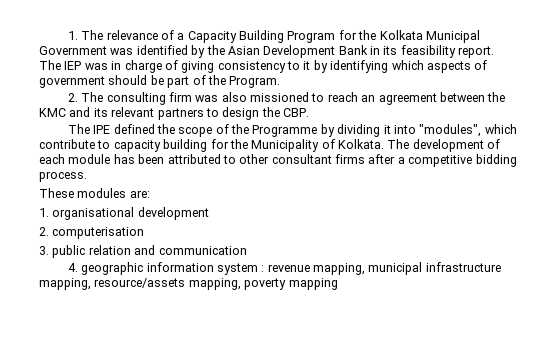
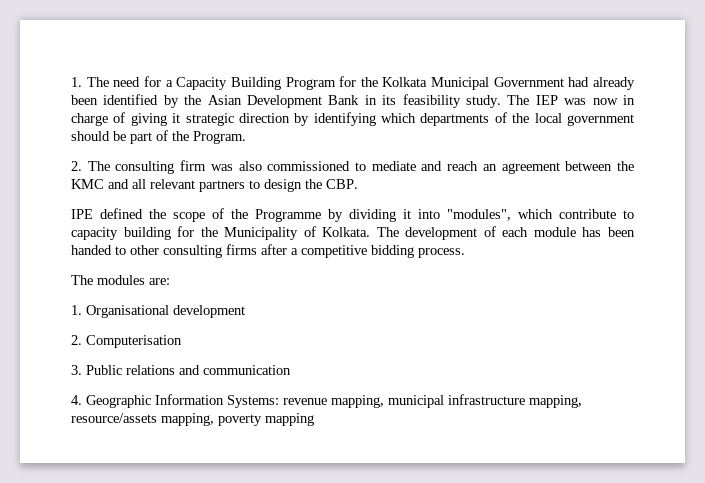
- 1. The relevance of a Capacity Building Program for the Kolkata Municipal Government was identified by the Asian Development Bank in its feasibility report.
+ 1. The need for a Capacity Building Program for the Kolkata Municipal Government had already been identified by the Asian Development Bank in its feasibility study.
- The IEP was in charge of giving consistency to it by identifying which aspects of government should be part of the Program.
+ The IEP was now in charge of giving it strategic direction by identifying which departments of the local government should be part of the Program.
- 2. The consulting firm was also missioned to reach an agreement between the KMC and its relevant partners to design the CBP.
+ 2. The consulting firm was also commissioned to mediate and reach an agreement between the KMC and all relevant partners to design the CBP.
- The IPE defined the scope of the Programme by dividing it into "modules", which contribute to capacity building for the Municipality of Kolkata.
+ IPE defined the scope of the Programme by dividing it into "modules", which contribute to capacity building for the Municipality of Kolkata.
- The development of each module has been attributed to other consultant firms after a competitive bidding process.
+ The development of each module has been handed to other consulting firms after a competitive bidding process.
- These modules are:
+ The modules are:
- 1. organisational development
+ 1. Organisational development
- 2. computerisation
+ 2. Computerisation
- 3. public relation and communication
+ 3. Public relations and communication
- 4. geographic information system : revenue mapping, municipal infrastructure mapping, resource/assets mapping, poverty mapping
+ 4. Geographic Information Systems: revenue mapping, municipal infrastructure mapping, resource/assets mapping, poverty mapping

